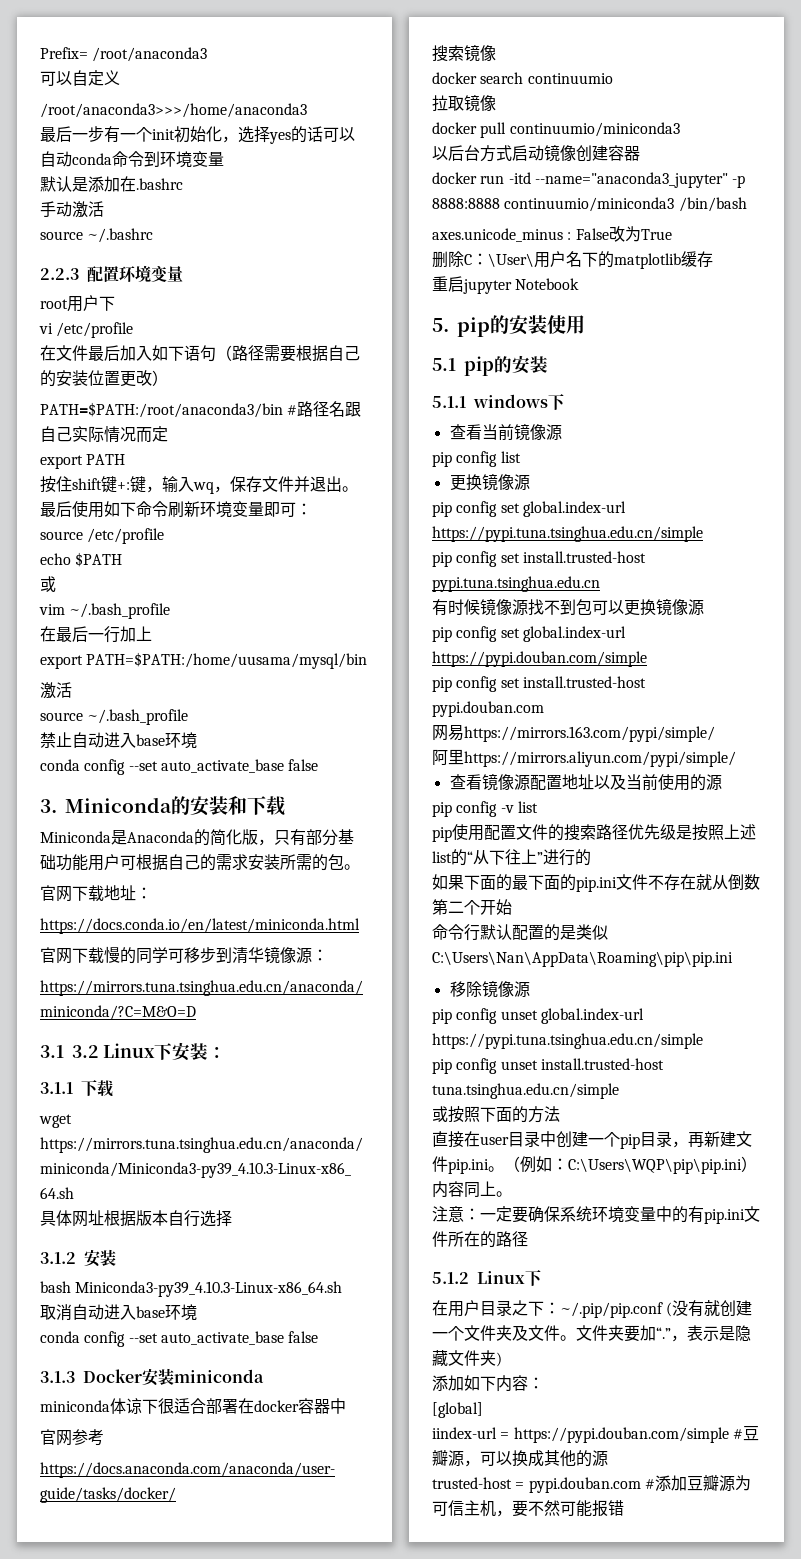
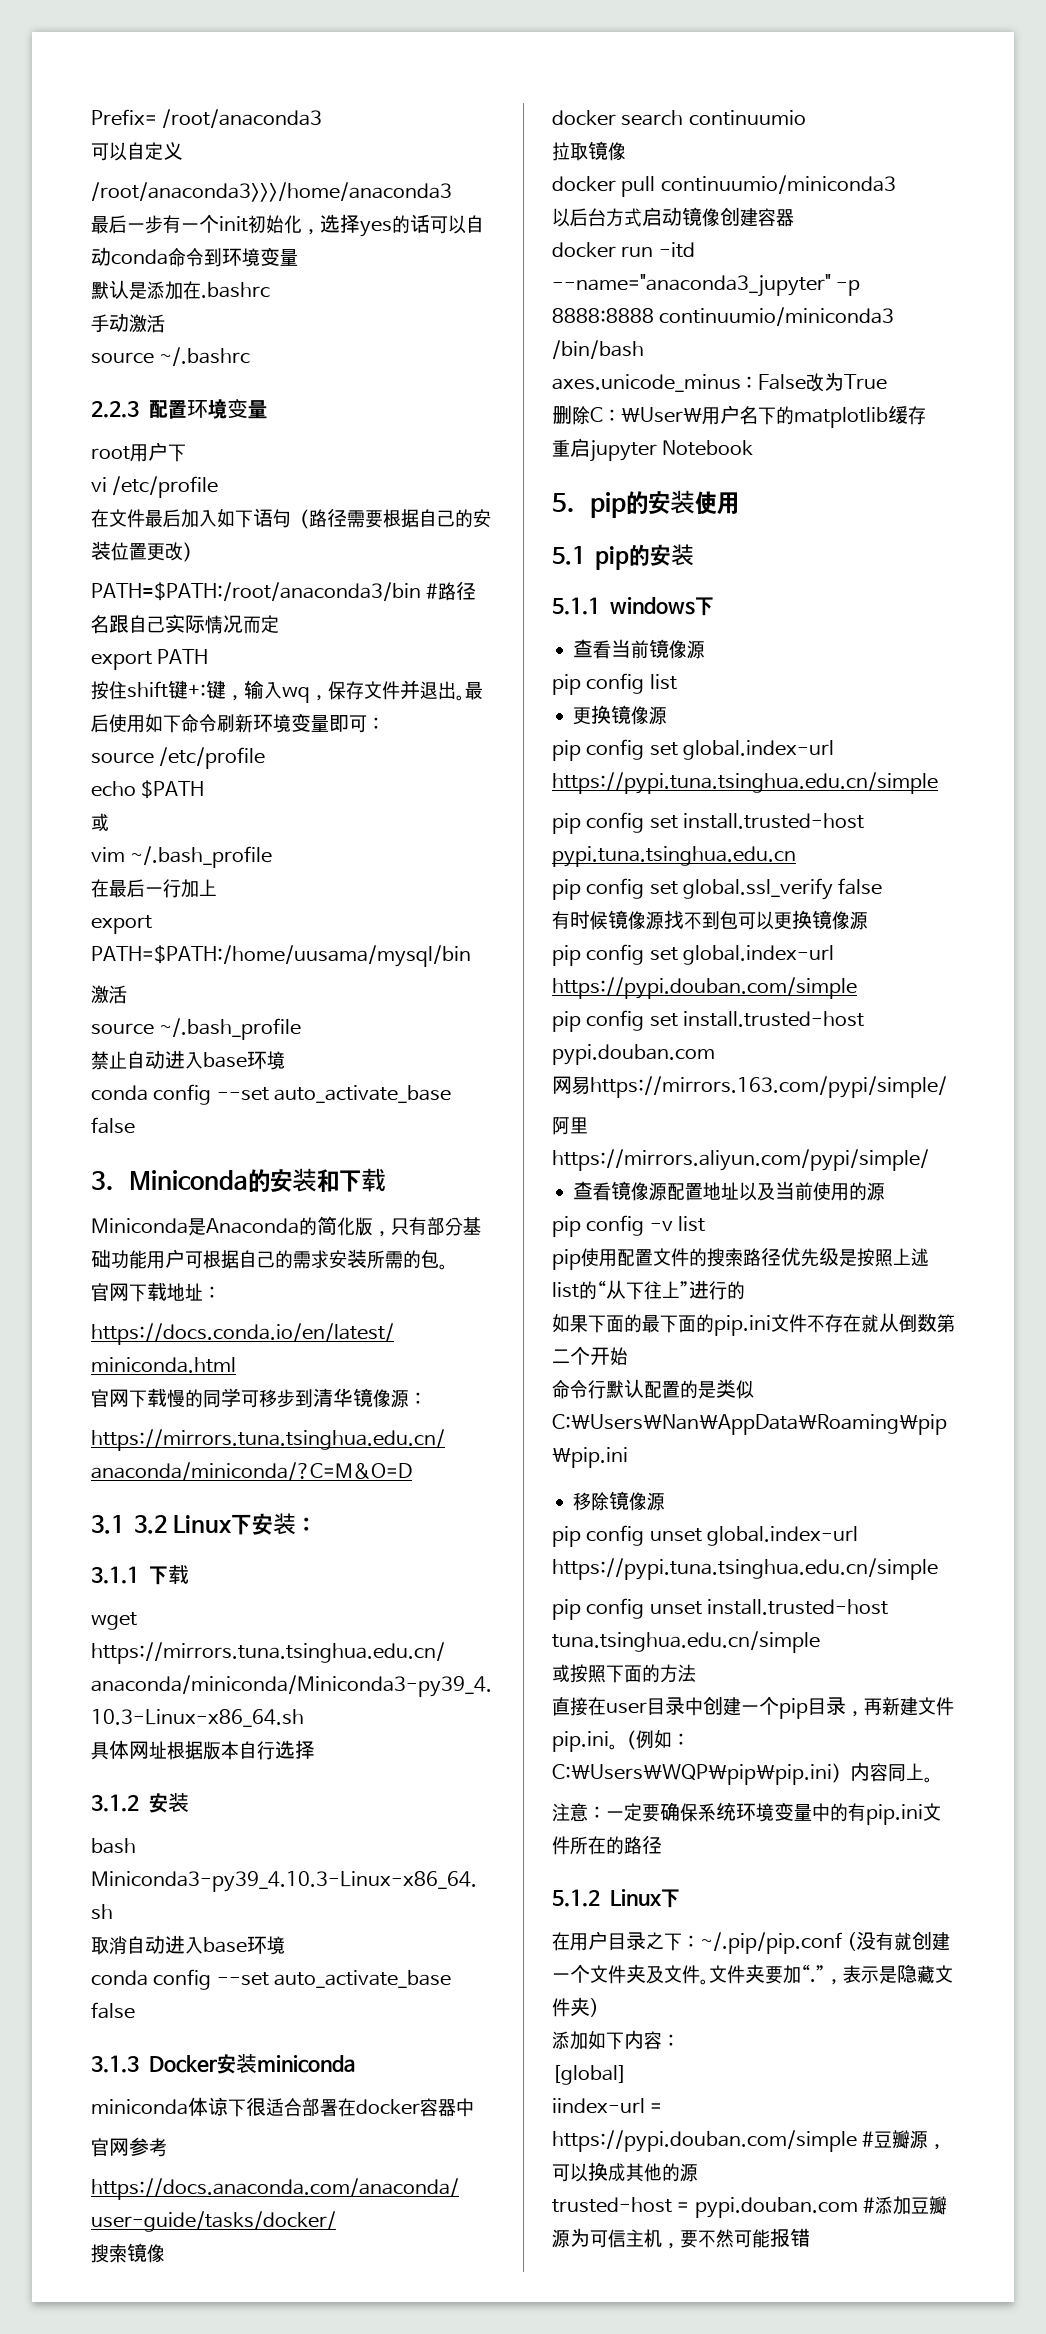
+ pip config set global.ssl_verify false

